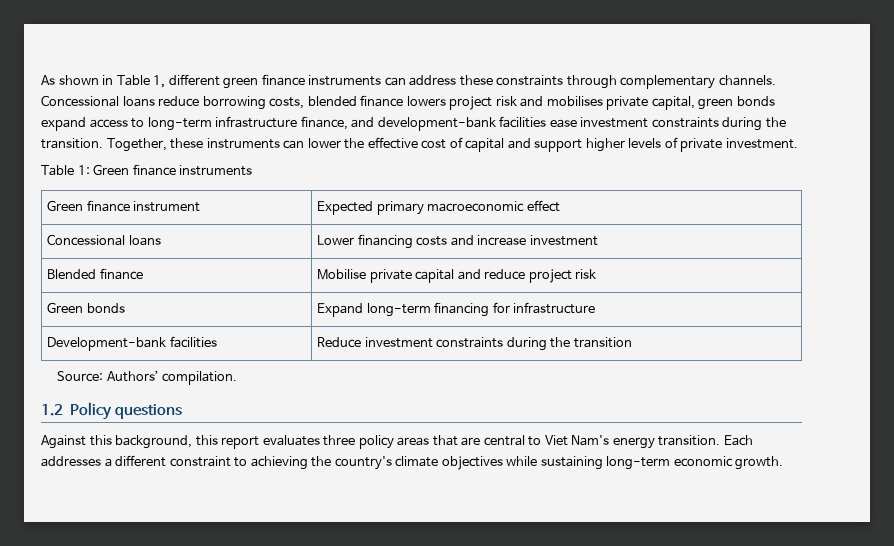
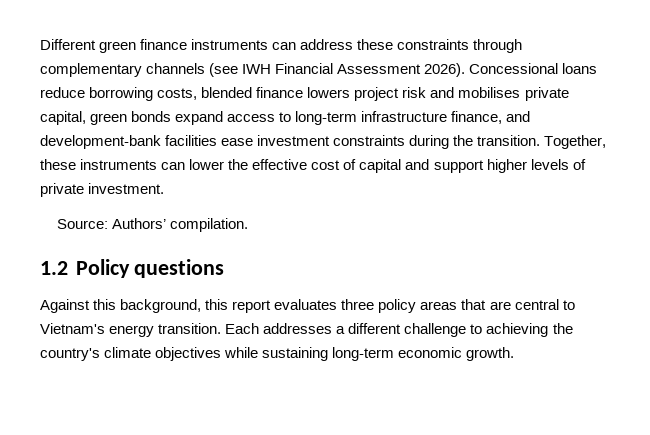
- As shown in Table 1, different green finance instruments can address these constraints through complementary channels.
+ Different green finance instruments can address these constraints through complementary channels (see IWH Financial Assessment 2026).
- Table 1: Green finance instruments
- Green finance instrument | Expected primary macroeconomic effect
- Concessional loans | Lower financing costs and increase investment
- Blended finance | Mobilise private capital and reduce project risk
- Green bonds | Expand long-term financing for infrastructure
- Development-bank facilities | Reduce investment constraints during the transition
- Against this background, this report evaluates three policy areas that are central to Viet Nam's energy transition.
+ Against this background, this report evaluates three policy areas that are central to Vietnam's energy transition.
- Each addresses a different constraint to achieving the country's climate objectives while sustaining long-term economic growth.
+ Each addresses a different challenge to achieving the country's climate objectives while sustaining long-term economic growth.

